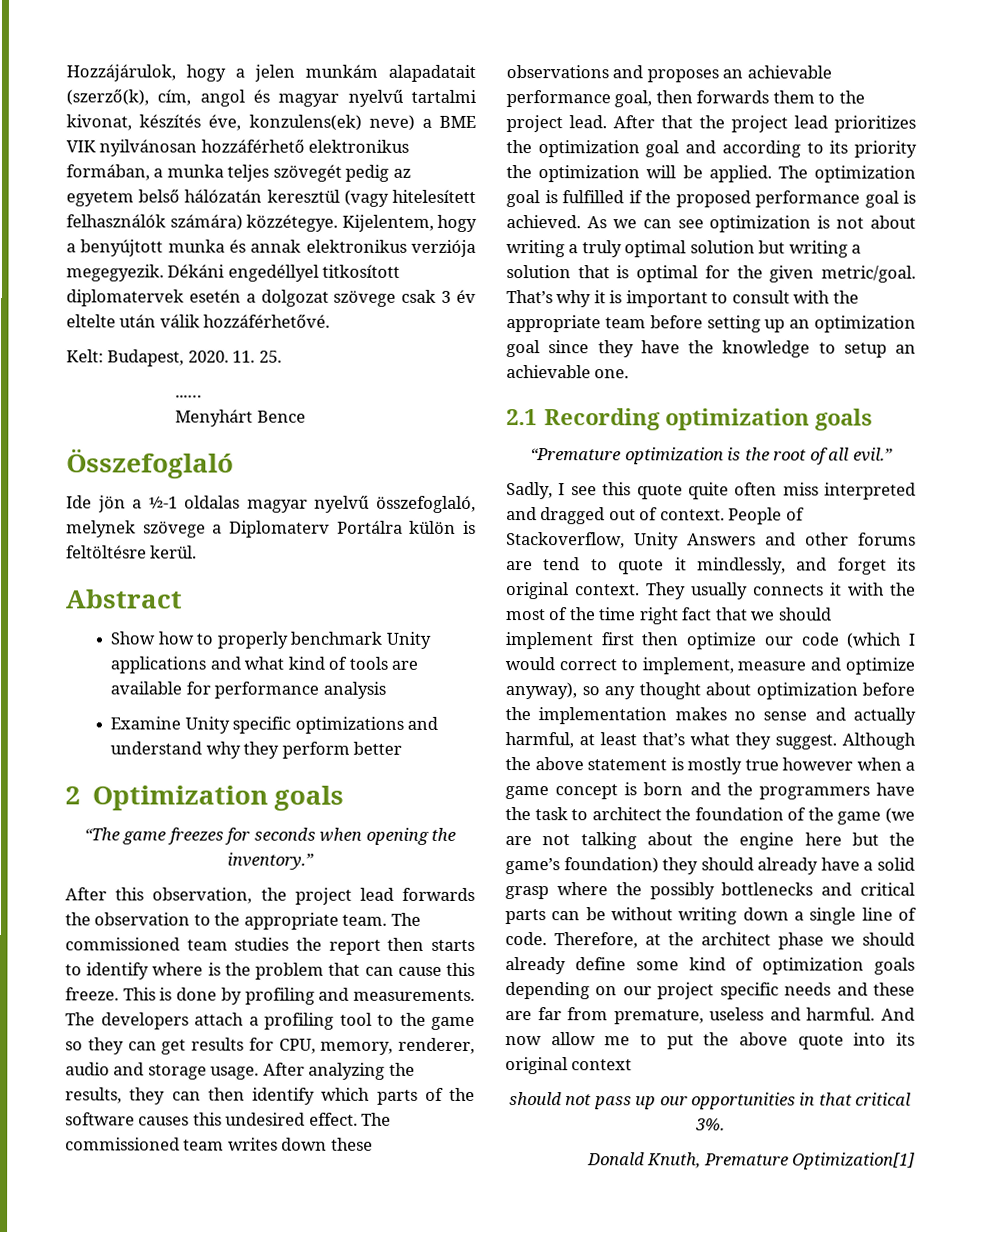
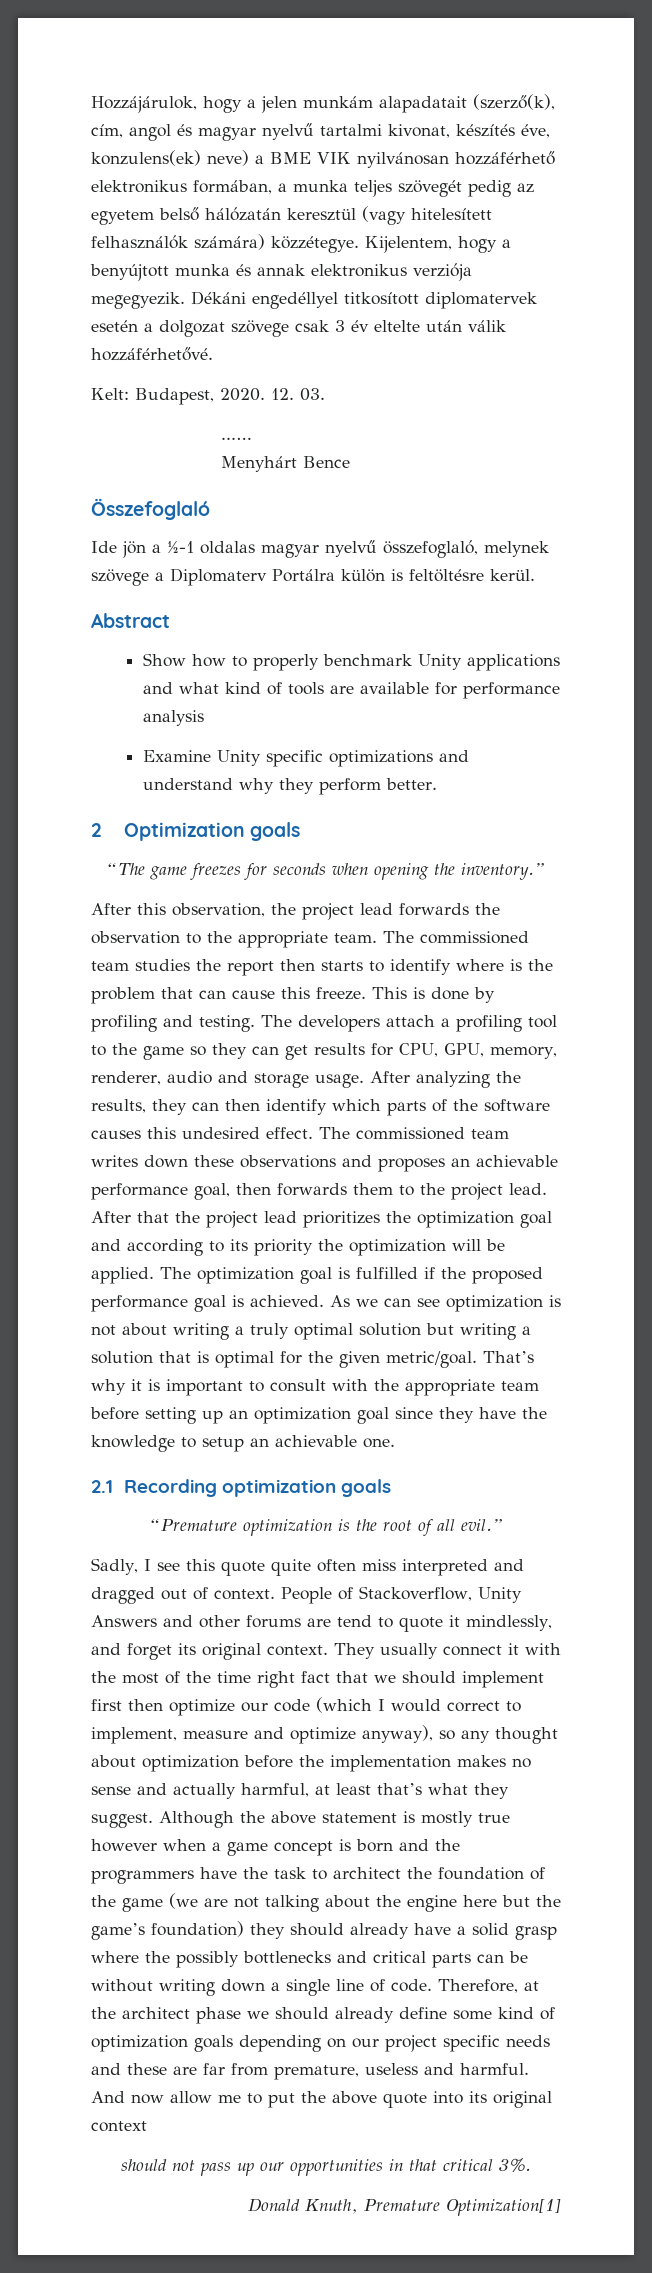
- 11. 25.
+ 12. 03.
- Examine Unity specific optimizations and understand why they perform better
+ Examine Unity specific optimizations and understand why they perform better.
- This is done by profiling and measurements.
+ This is done by profiling and testing.
- The developers attach a profiling tool to the game so they can get results for CPU, memory, renderer, audio and storage usage.
+ The developers attach a profiling tool to the game so they can get results for CPU, GPU, memory, renderer, audio and storage usage.
- They usually connects it with the most of the time right fact that we should implement first then optimize our code (which I would correct to implement, measure and optimize anyway), so any thought about optimization before the implementation makes no sense and actually harmful, at least that’s what they suggest.
+ They usually connect it with the most of the time right fact that we should implement first then optimize our code (which I would correct to implement, measure and optimize anyway), so any thought about optimization before the implementation makes no sense and actually harmful, at least that’s what they suggest.

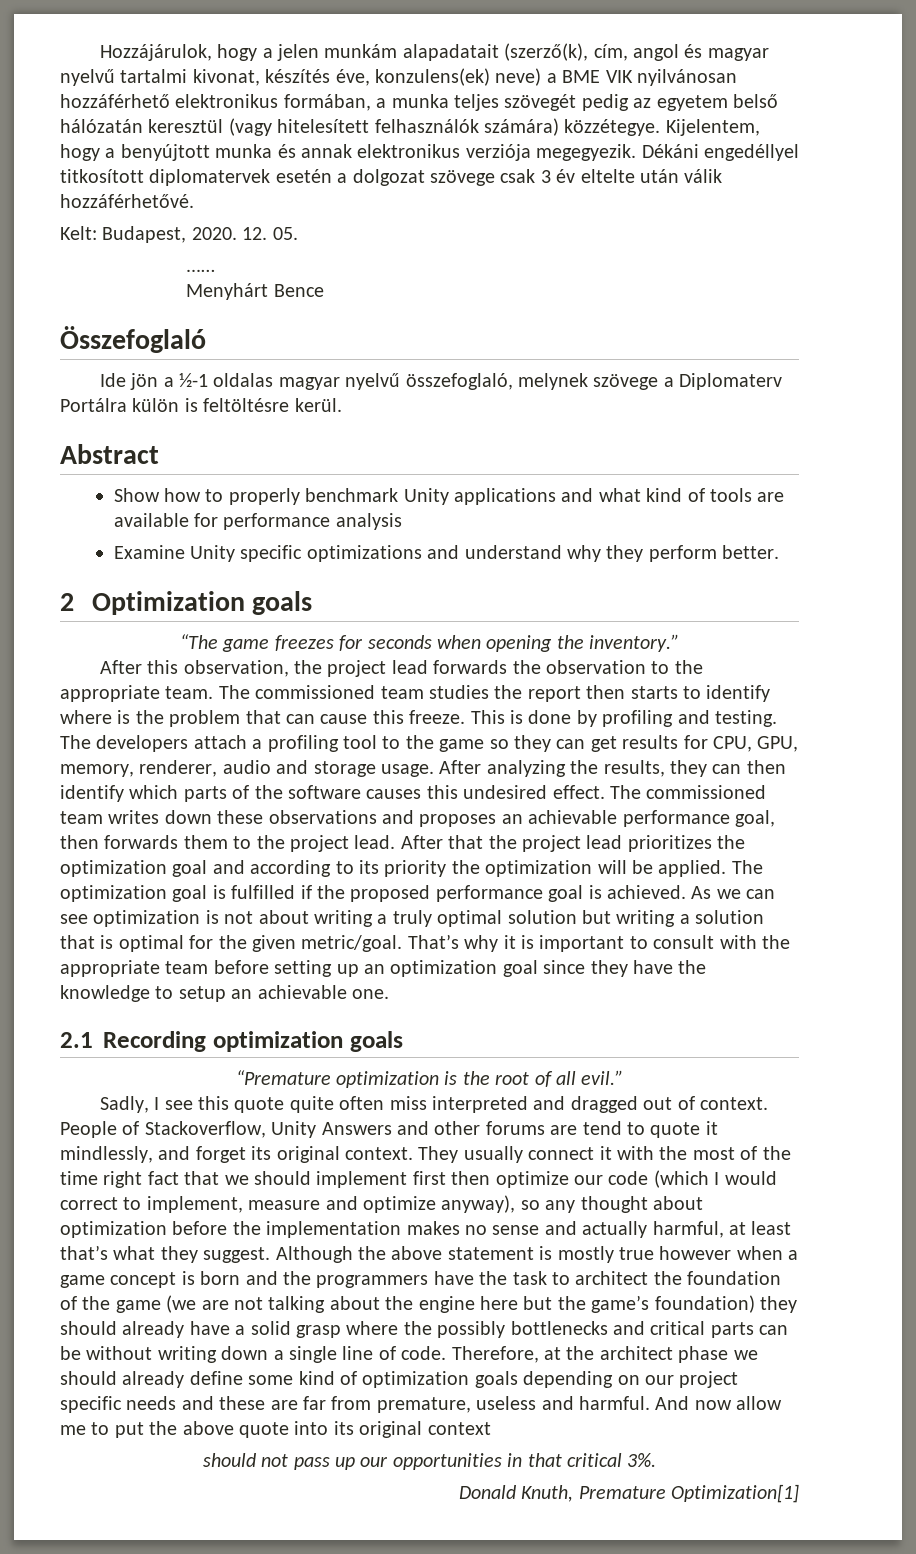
- 12. 03.
+ 12. 05.

